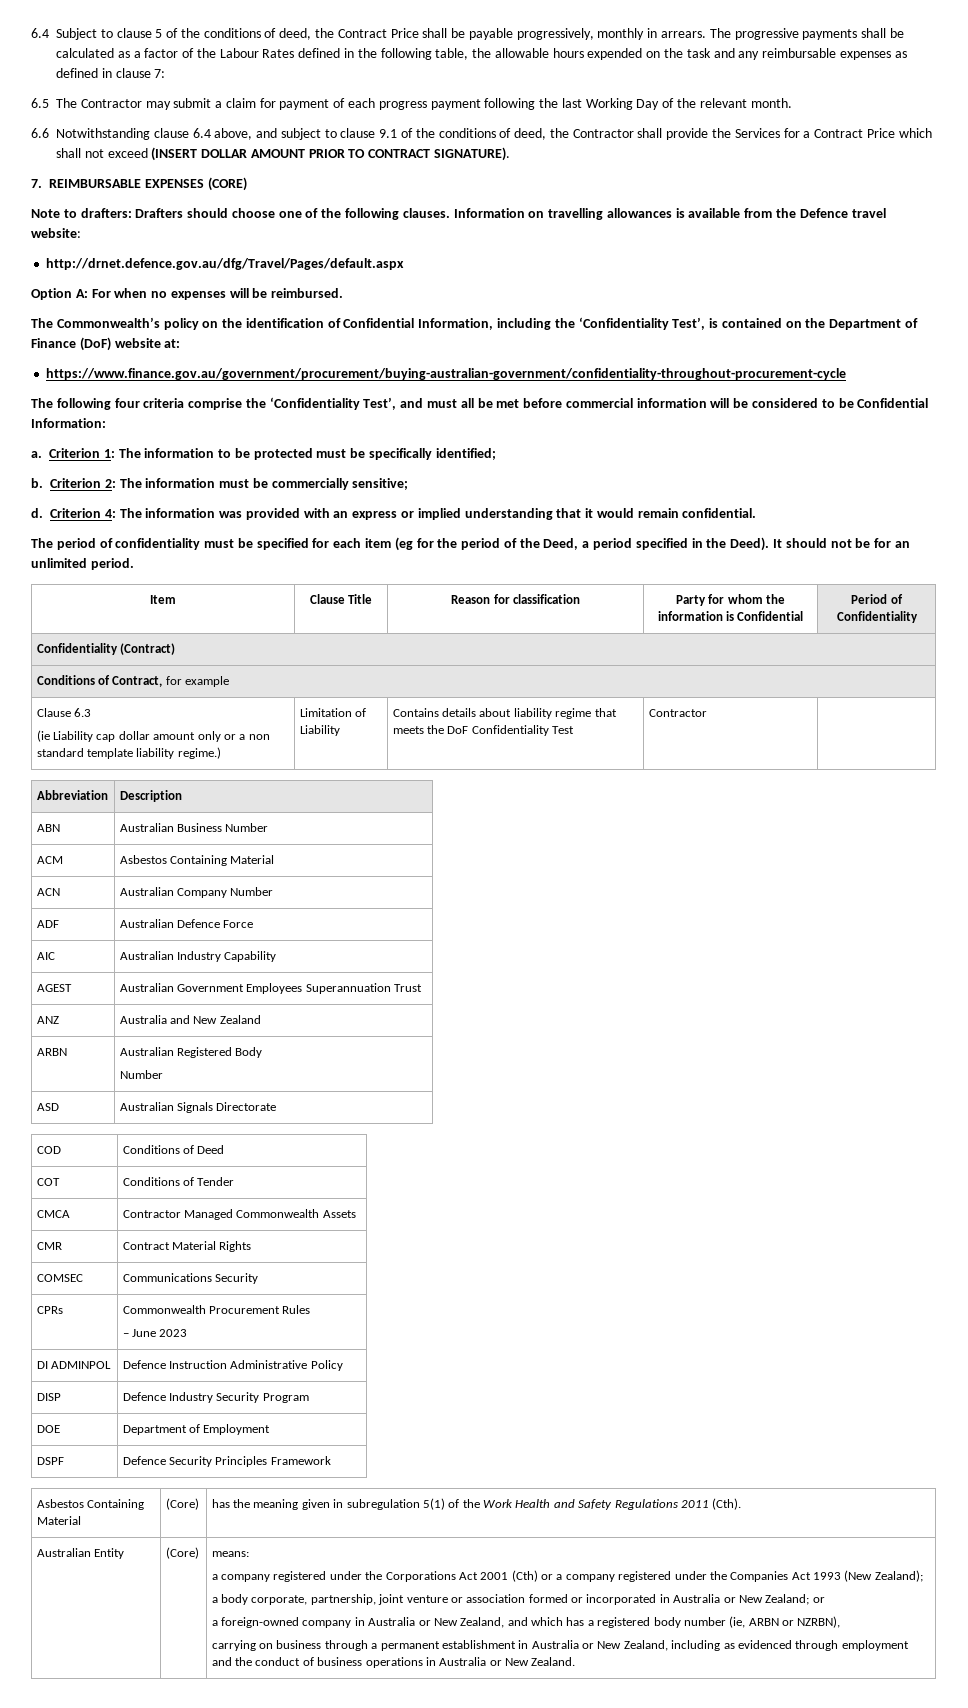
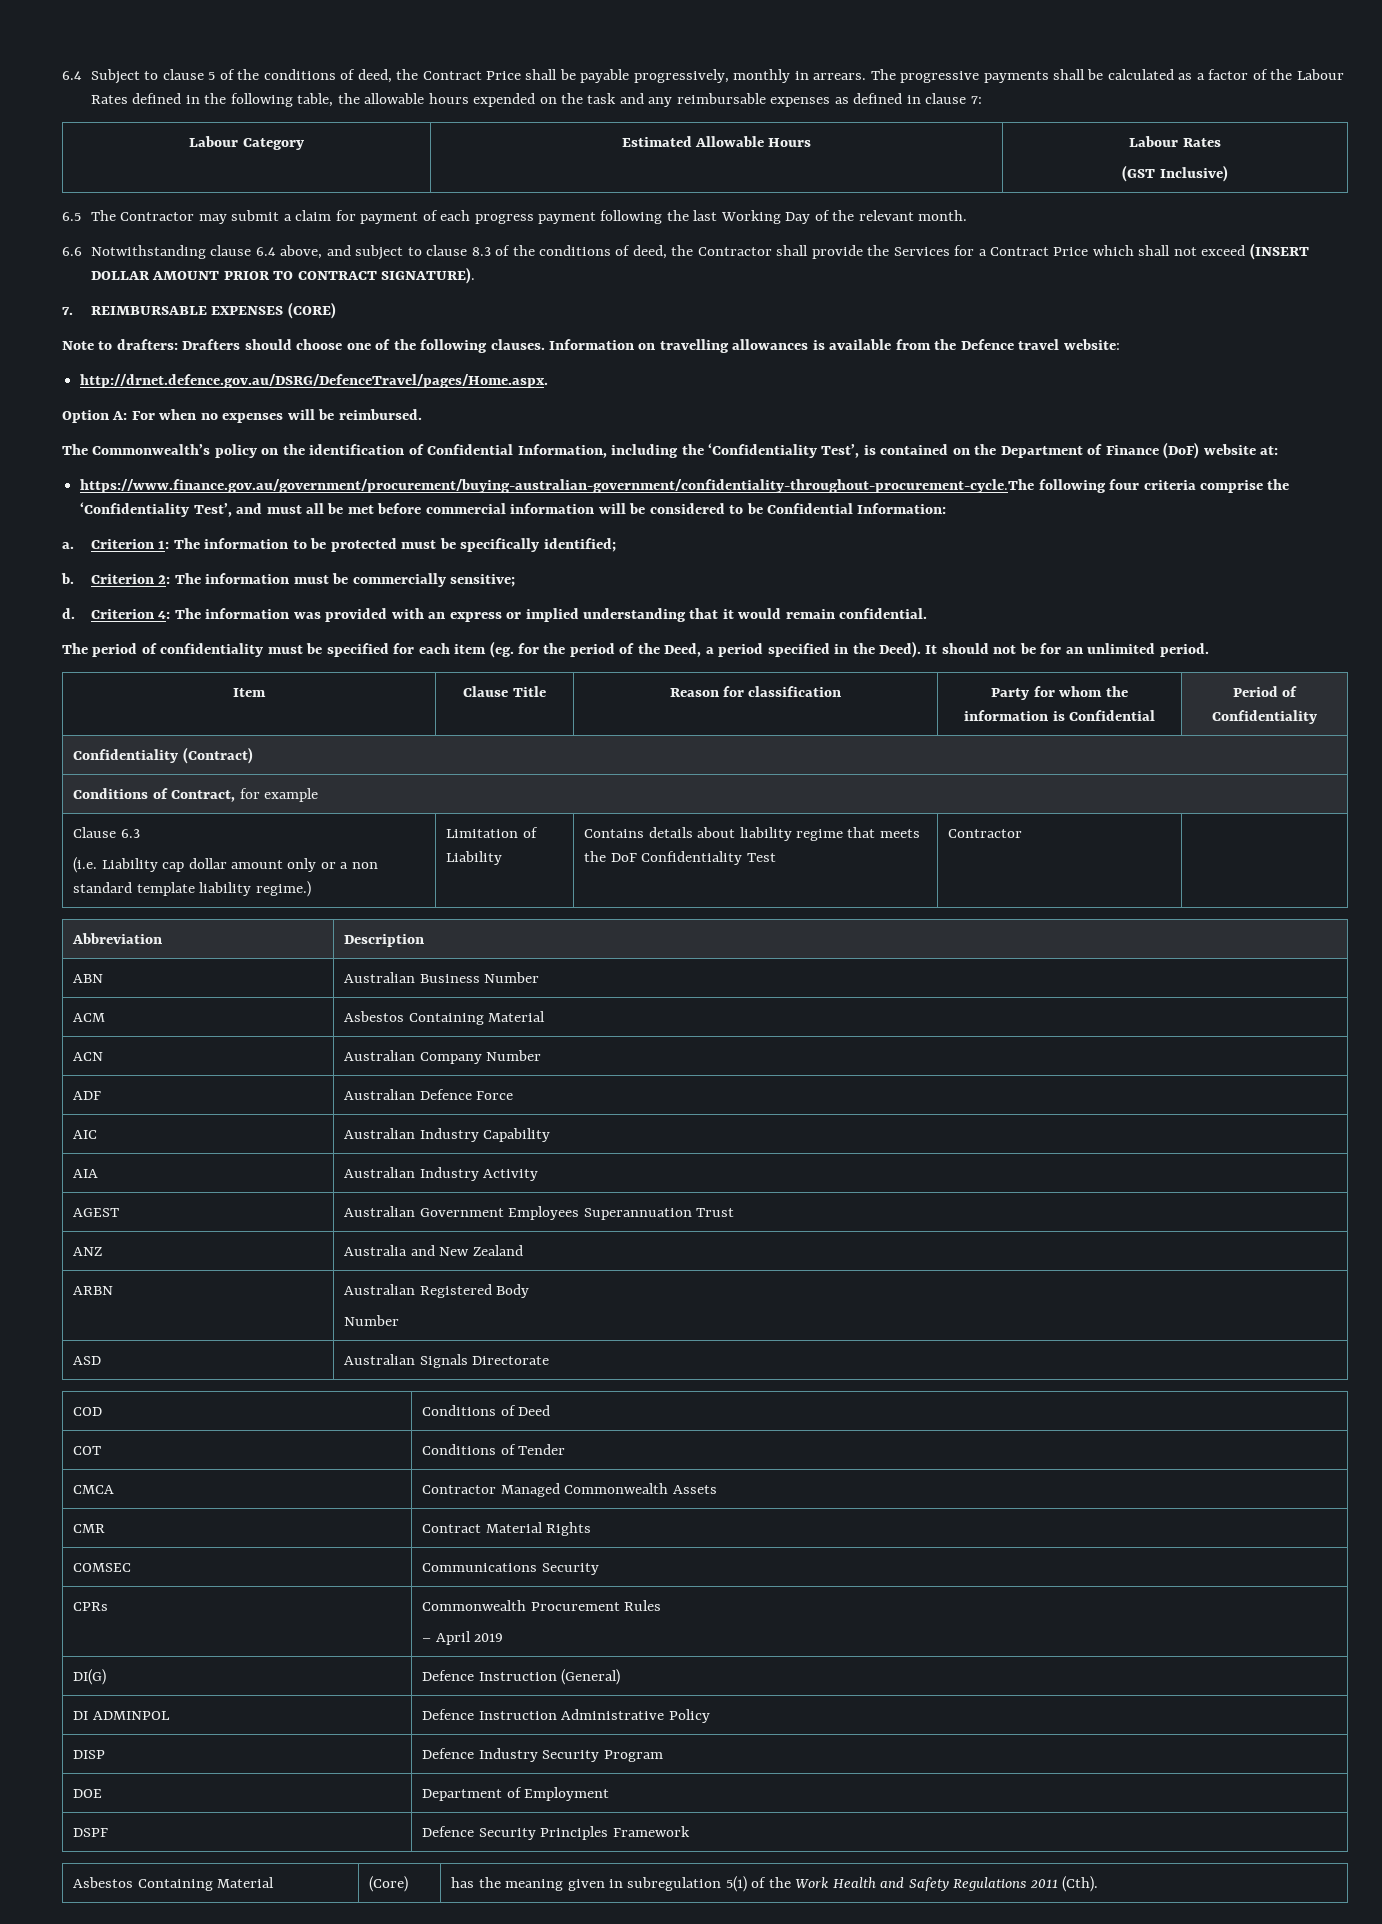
+ Labour Category | Estimated Allowable Hours | Labour Rates
+ (GST Inclusive)
- 6.6 Notwithstanding clause 6.4 above, and subject to clause 9.1 of the conditions of deed, the Contractor shall provide the Services for a Contract Price which shall not exceed (INSERT DOLLAR AMOUNT PRIOR TO CONTRACT SIGNATURE).
+ 6.6 Notwithstanding clause 6.4 above, and subject to clause 8.3 of the conditions of deed, the Contractor shall provide the Services for a Contract Price which shall not exceed (INSERT DOLLAR AMOUNT PRIOR TO CONTRACT SIGNATURE).
- http://drnet.defence.gov.au/dfg/Travel/Pages/default.aspx
+ http://drnet.defence.gov.au/DSRG/DefenceTravel/pages/Home.aspx.
- https://www.finance.gov.au/government/procurement/buying-australian-government/confidentiality-throughout-procurement-cycle
- The following four criteria comprise the ‘Confidentiality Test’, and must all be met before commercial information will be considered to be Confidential Information:
+ https://www.finance.gov.au/government/procurement/buying-australian-government/confidentiality-throughout-procurement-cycle.The following four criteria comprise the ‘Confidentiality Test’, and must all be met before commercial information will be considered to be Confidential Information:
- The period of confidentiality must be specified for each item (eg for the period of the Deed, a period specified in the Deed).
+ The period of confidentiality must be specified for each item (eg. for the period of the Deed, a period specified in the Deed).
  Clause 6.3
- (ie Liability cap dollar amount only or a non standard template liability regime.) | Limitation of Liability | Contains details about liability regime that meets the DoF Confidentiality Test | Contractor |
+ (i.e. Liability cap dollar amount only or a non standard template liability regime.) | Limitation of Liability | Contains details about liability regime that meets the DoF Confidentiality Test | Contractor |
+ AIA | Australian Industry Activity
  CPRs | Commonwealth Procurement Rules
- – June 2023
+ – April 2019
+ DI(G) | Defence Instruction (General)
- Australian Entity | (Core) | means:
- a company registered under the Corporations Act 2001 (Cth) or a company registered under the Companies Act 1993 (New Zealand);
- a body corporate, partnership, joint venture or association formed or incorporated in Australia or New Zealand; or
- a foreign-owned company in Australia or New Zealand, and which has a registered body number (ie, ARBN or NZRBN),
- carrying on business through a permanent establishment in Australia or New Zealand, including as evidenced through employment and the conduct of business operations in Australia or New Zealand.

